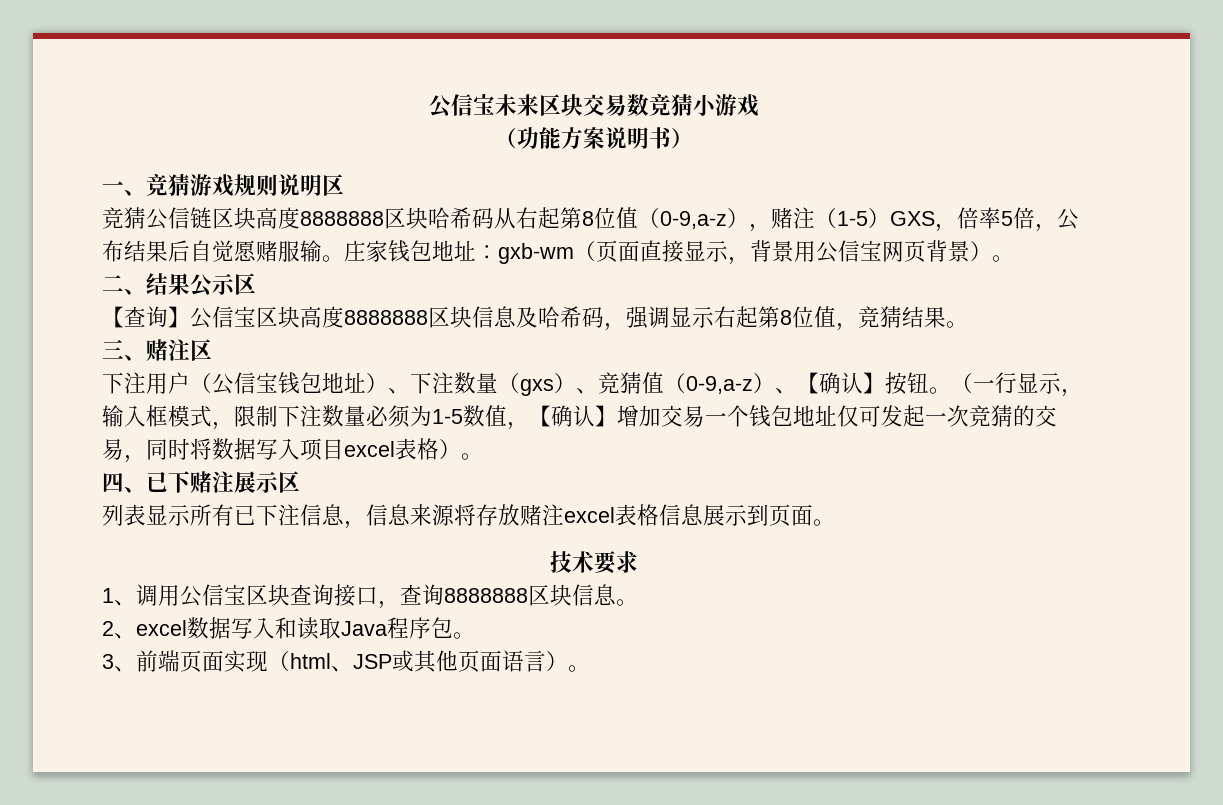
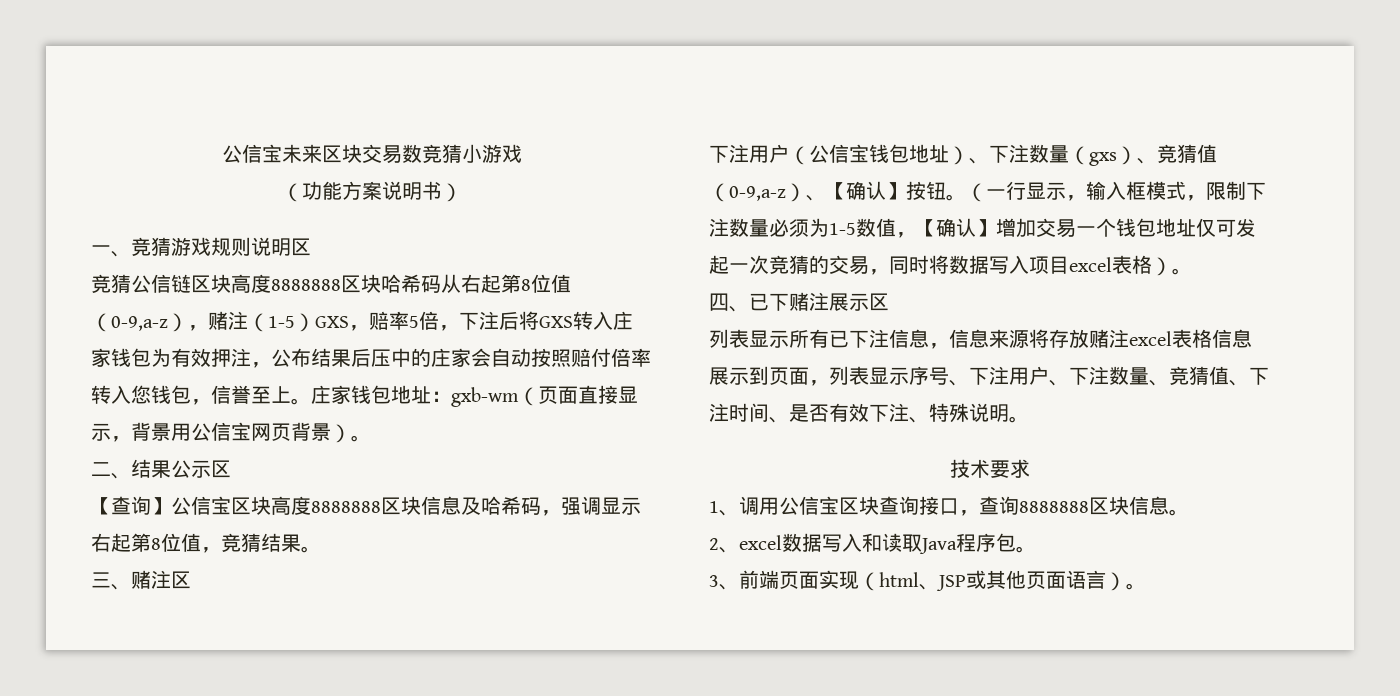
- 竞猜公信链区块高度8888888区块哈希码从右起第8位值（0-9,a-z），赌注（1-5）GXS，倍率5倍，公布结果后自觉愿赌服输。
+ 竞猜公信链区块高度8888888区块哈希码从右起第8位值（0-9,a-z），赌注（1-5）GXS，赔率5倍，下注后将GXS转入庄家钱包为有效押注，公布结果后压中的庄家会自动按照赔付倍率转入您钱包，信誉至上。
- 列表显示所有已下注信息，信息来源将存放赌注excel表格信息展示到页面。
+ 列表显示所有已下注信息，信息来源将存放赌注excel表格信息展示到页面，列表显示序号、下注用户、下注数量、竞猜值、下注时间、是否有效下注、特殊说明。

